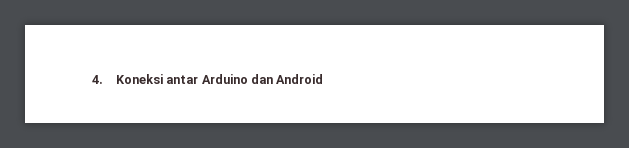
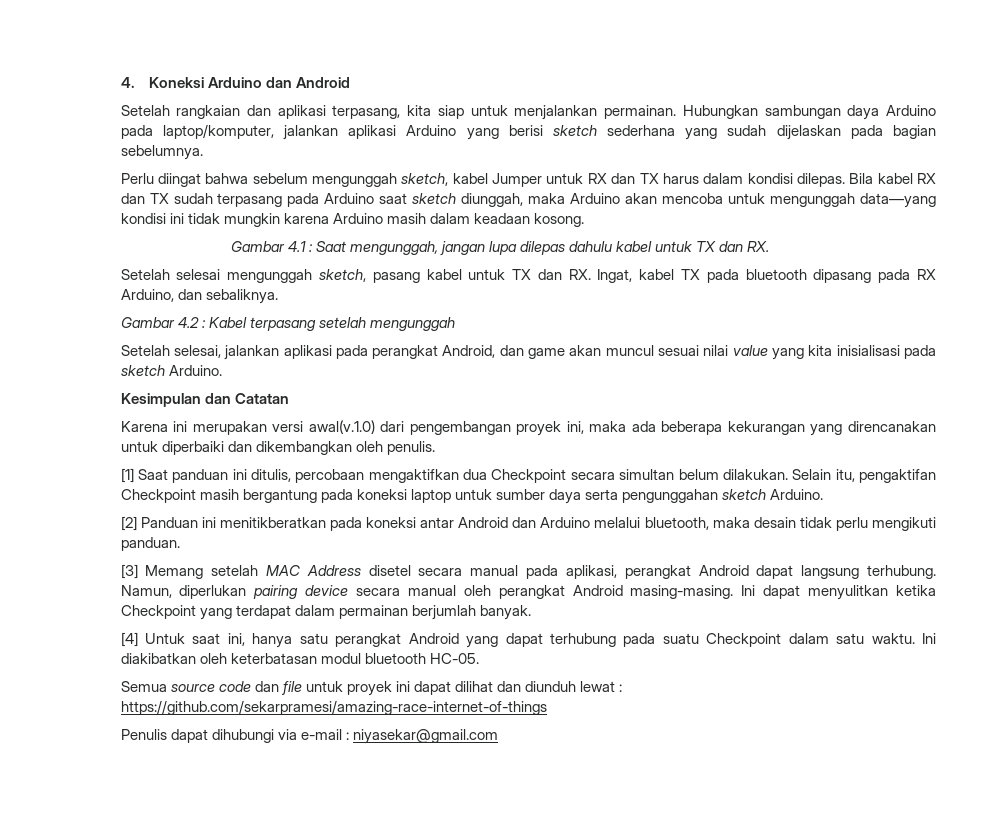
- 4. Koneksi antar Arduino dan Android
+ 4. Koneksi Arduino dan Android
+ Setelah rangkaian dan aplikasi terpasang, kita siap untuk menjalankan permainan. Hubungkan sambungan daya Arduino pada laptop/komputer, jalankan aplikasi Arduino yang berisi sketch sederhana yang sudah dijelaskan pada bagian sebelumnya.
+ Perlu diingat bahwa sebelum mengunggah sketch, kabel Jumper untuk RX dan TX harus dalam kondisi dilepas. Bila kabel RX dan TX sudah terpasang pada Arduino saat sketch diunggah, maka Arduino akan mencoba untuk mengunggah data—yang kondisi ini tidak mungkin karena Arduino masih dalam keadaan kosong.
+ Gambar 4.1 : Saat mengunggah, jangan lupa dilepas dahulu kabel untuk TX dan RX.
+ Setelah selesai mengunggah sketch, pasang kabel untuk TX dan RX. Ingat, kabel TX pada bluetooth dipasang pada RX Arduino, dan sebaliknya.
+ Gambar 4.2 : Kabel terpasang setelah mengunggah
+ Setelah selesai, jalankan aplikasi pada perangkat Android, dan game akan muncul sesuai nilai value yang kita inisialisasi pada sketch Arduino.
+ Kesimpulan dan Catatan
+ Karena ini merupakan versi awal(v.1.0) dari pengembangan proyek ini, maka ada beberapa kekurangan yang direncanakan untuk diperbaiki dan dikembangkan oleh penulis.
+ [1] Saat panduan ini ditulis, percobaan mengaktifkan dua Checkpoint secara simultan belum dilakukan. Selain itu, pengaktifan Checkpoint masih bergantung pada koneksi laptop untuk sumber daya serta pengunggahan sketch Arduino.
+ [2] Panduan ini menitikberatkan pada koneksi antar Android dan Arduino melalui bluetooth, maka desain tidak perlu mengikuti panduan.
+ [3] Memang setelah MAC Address disetel secara manual pada aplikasi, perangkat Android dapat langsung terhubung. Namun, diperlukan pairing device secara manual oleh perangkat Android masing-masing. Ini dapat menyulitkan ketika Checkpoint yang terdapat dalam permainan berjumlah banyak.
+ [4] Untuk saat ini, hanya satu perangkat Android yang dapat terhubung pada suatu Checkpoint dalam satu waktu. Ini diakibatkan oleh keterbatasan modul bluetooth HC-05.
+ Semua source code dan file untuk proyek ini dapat dilihat dan diunduh lewat : https://github.com/sekarpramesi/amazing-race-internet-of-things
+ Penulis dapat dihubungi via e-mail : niyasekar@gmail.com

